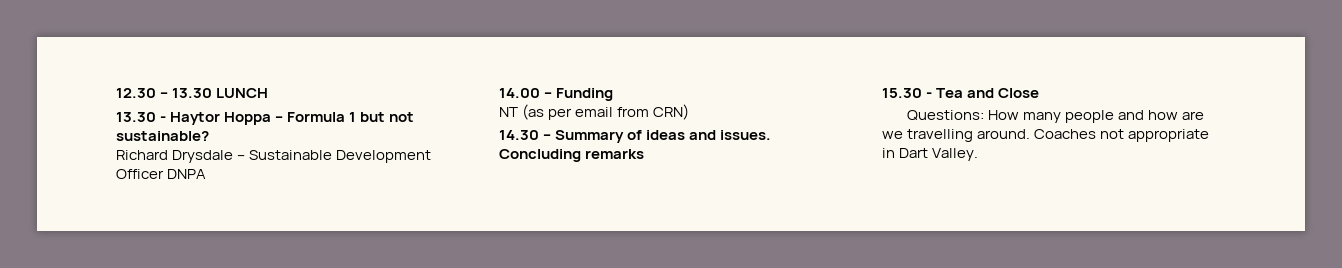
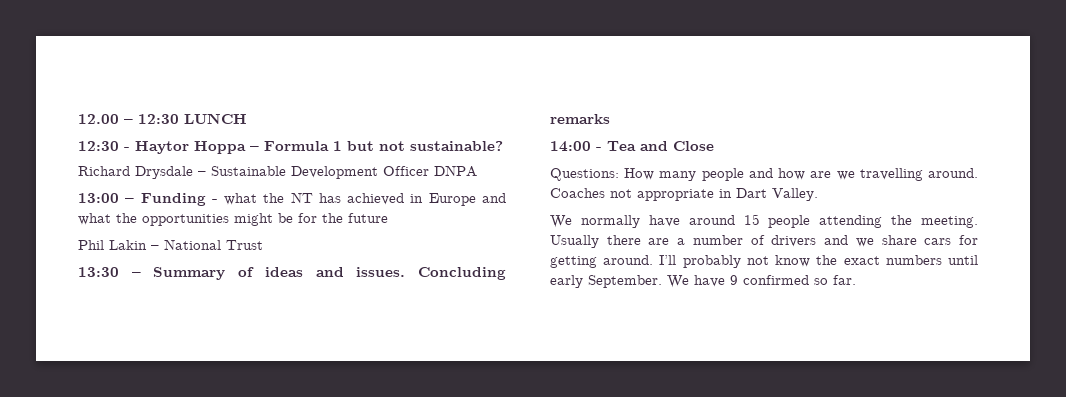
- 12.30 – 13.30 LUNCH
+ 12.00 – 12:30 LUNCH
- 13.30 - Haytor Hoppa – Formula 1 but not sustainable?
+ 12:30 - Haytor Hoppa – Formula 1 but not sustainable?
- 14.00 – Funding
- NT (as per email from CRN)
- 14.30 – Summary of ideas and issues.
+ 13:00 – Funding - what the NT has achieved in Europe and what the opportunities might be for the future
+ Phil Lakin – National Trust
+ 13:30 – Summary of ideas and issues.
- 15.30 - Tea and Close
+ 14:00 - Tea and Close
+ We normally have around 15 people attending the meeting. Usually there are a number of drivers and we share cars for getting around. I’ll probably not know the exact numbers until early September. We have 9 confirmed so far.

